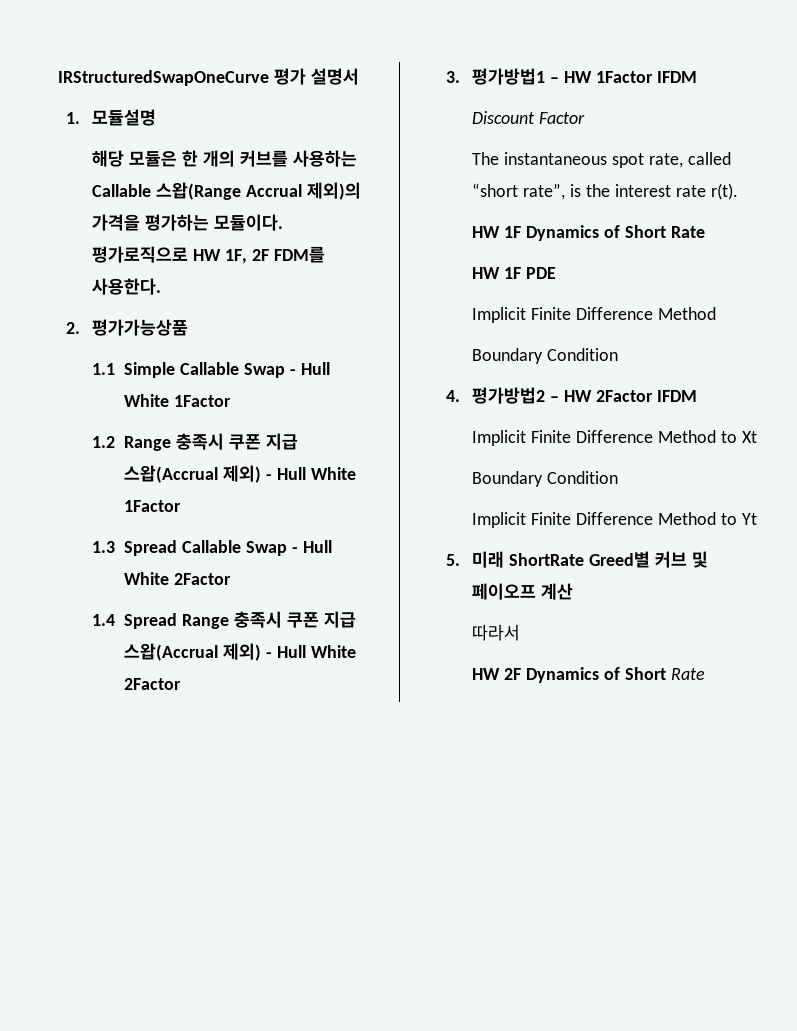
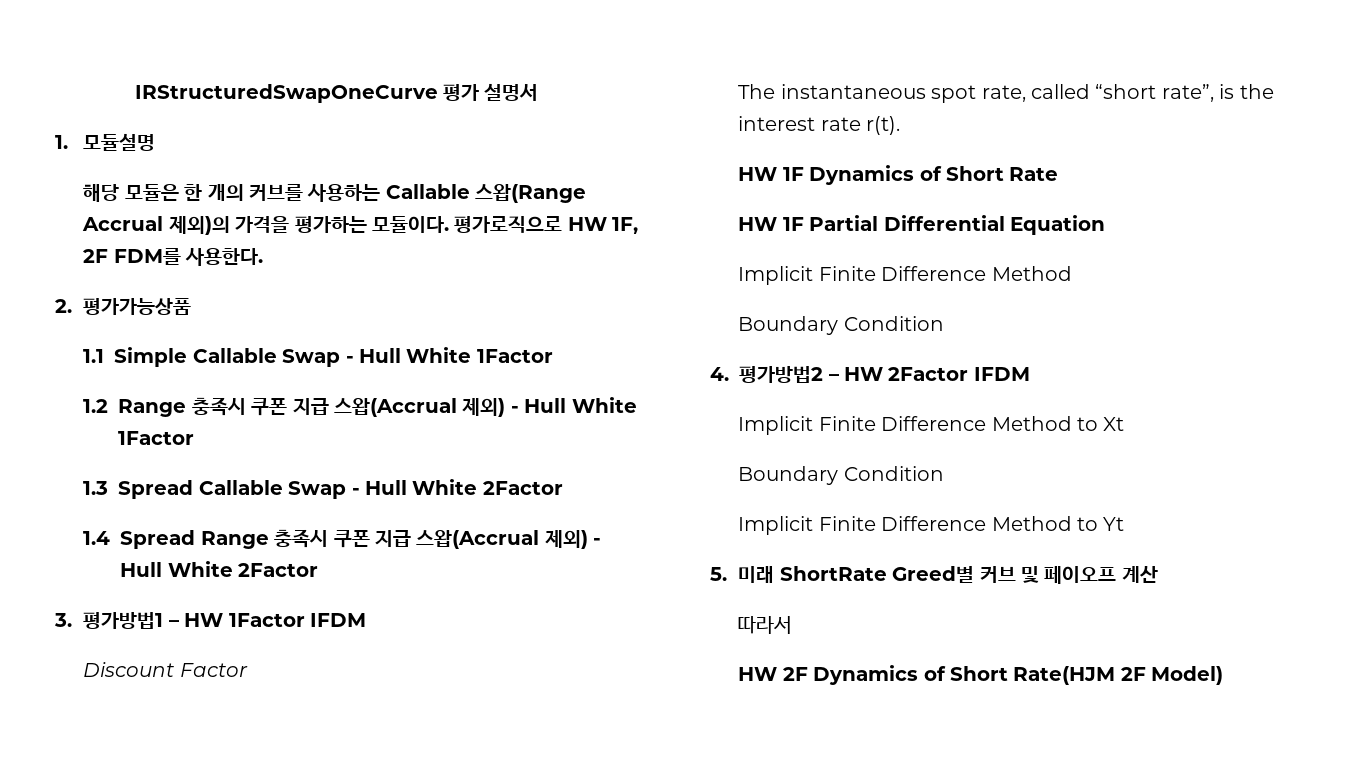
- HW 1F PDE
+ HW 1F Partial Differential Equation
- HW 2F Dynamics of Short Rate
+ HW 2F Dynamics of Short Rate(HJM 2F Model)

